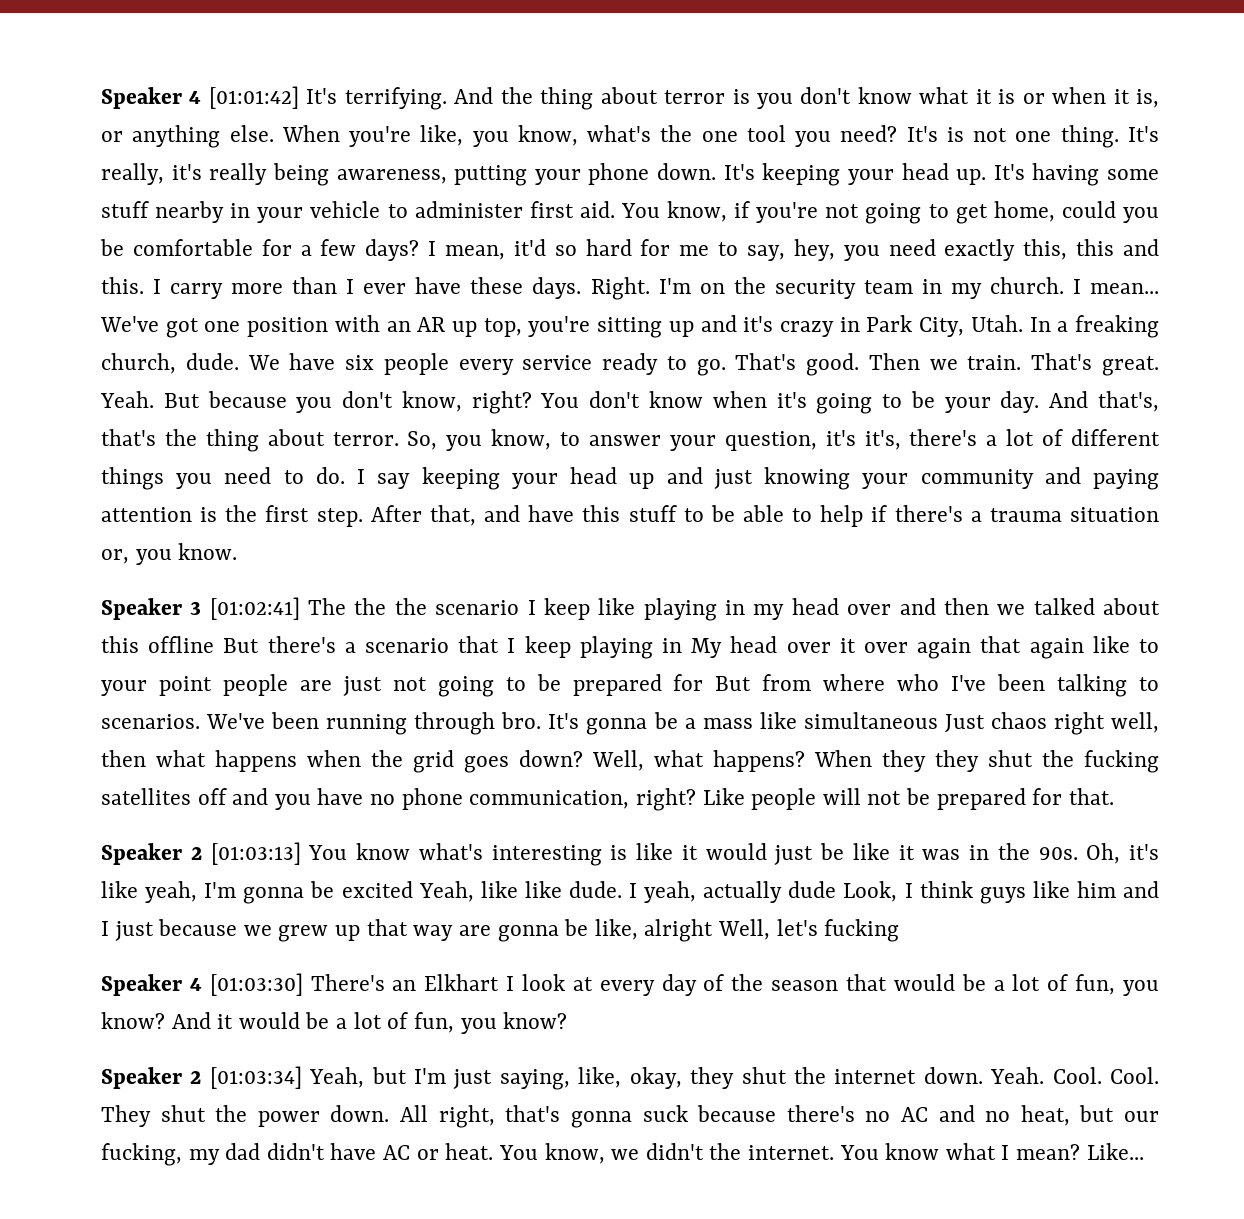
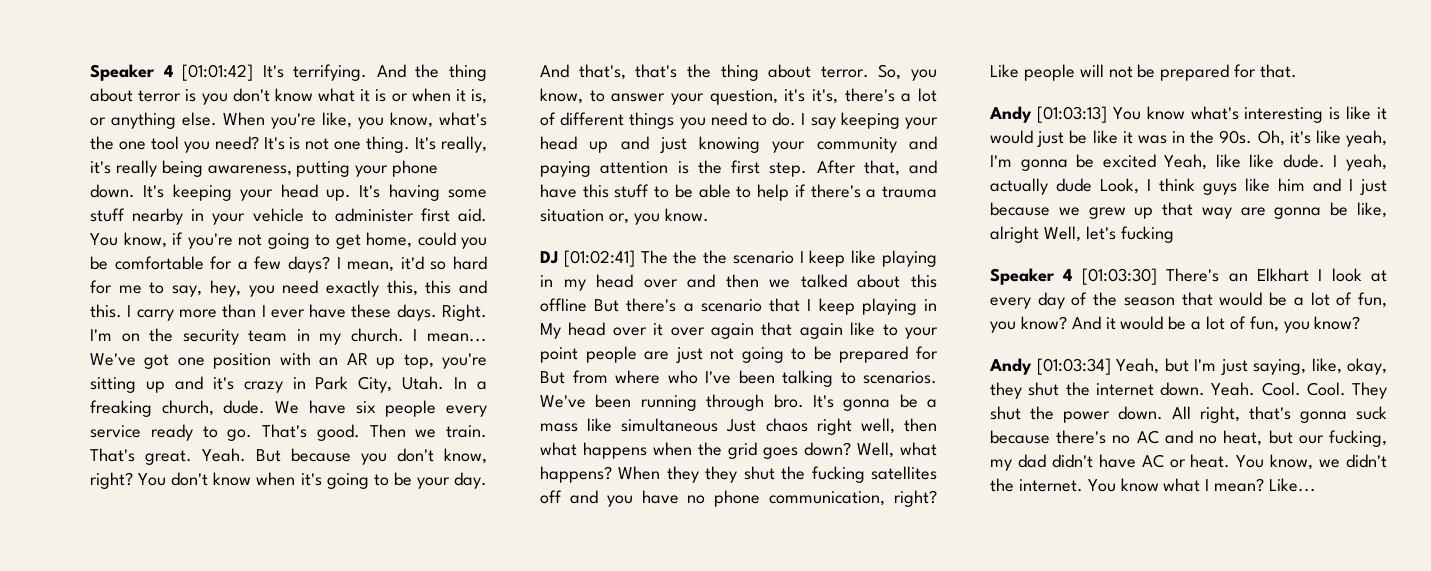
- Speaker 3 [01:02:41] The the the scenario I keep like playing in my head over and then we talked about this offline But there's a scenario that I keep playing in My head over it over again that again like to your point people are just not going to be prepared for But from where who I've been talking to scenarios.
+ DJ [01:02:41] The the the scenario I keep like playing in my head over and then we talked about this offline But there's a scenario that I keep playing in My head over it over again that again like to your point people are just not going to be prepared for But from where who I've been talking to scenarios.
- Speaker 2 [01:03:13] You know what's interesting is like it would just be like it was in the 90s.
+ Andy [01:03:13] You know what's interesting is like it would just be like it was in the 90s.
- Speaker 2 [01:03:34] Yeah, but I'm just saying, like, okay, they shut the internet down.
+ Andy [01:03:34] Yeah, but I'm just saying, like, okay, they shut the internet down.

